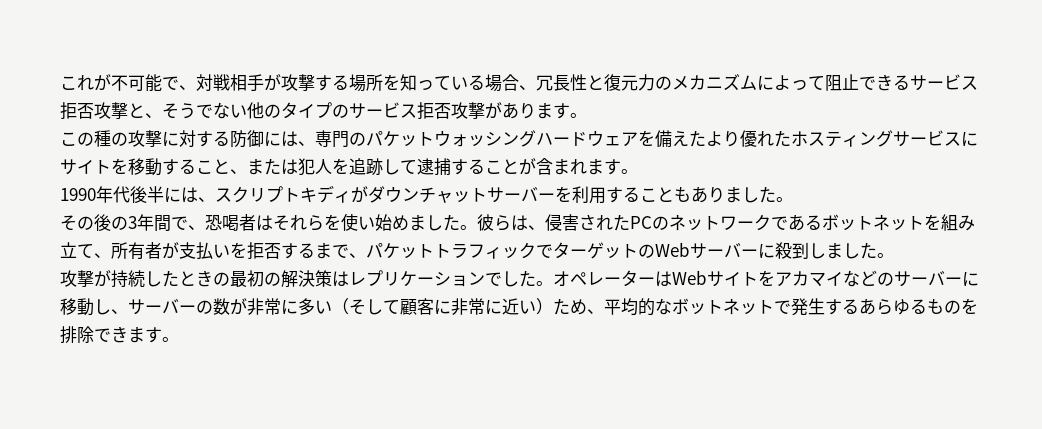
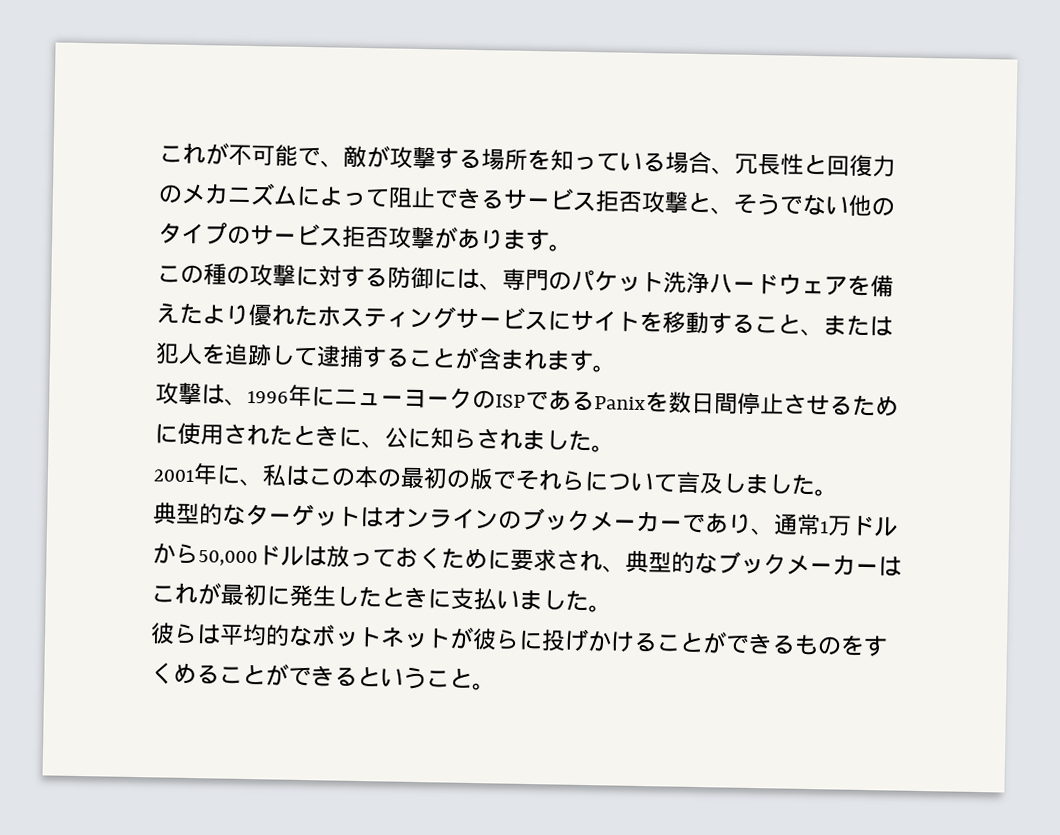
- これが不可能で、対戦相手が攻撃する場所を知っている場合、冗長性と復元力のメカニズムによって阻止できるサービス拒否攻撃と、そうでない他のタイプのサービス拒否攻撃があります。
+ これが不可能で、敵が攻撃する場所を知っている場合、冗長性と回復力のメカニズムによって阻止できるサービス拒否攻撃と、そうでない他のタイプのサービス拒否攻撃があります。
- この種の攻撃に対する防御には、専門のパケットウォッシングハードウェアを備えたより優れたホスティングサービスにサイトを移動すること、または犯人を追跡して逮捕することが含まれます。
+ この種の攻撃に対する防御には、専門のパケット洗浄ハードウェアを備えたより優れたホスティングサービスにサイトを移動すること、または犯人を追跡して逮捕することが含まれます。
- 1990年代後半には、スクリプトキディがダウンチャットサーバーを利用することもありました。
- その後の3年間で、恐喝者はそれらを使い始めました。彼らは、侵害されたPCのネットワークであるボットネットを組み立て、所有者が支払いを拒否するまで、パケットトラフィックでターゲットのWebサーバーに殺到しました。
- 攻撃が持続したときの最初の解決策はレプリケーションでした。オペレーターはWebサイトをアカマイなどのサーバーに移動し、サーバーの数が非常に多い（そして顧客に非常に近い）ため、平均的なボットネットで発生するあらゆるものを排除できます。
+ 攻撃は、1996年にニューヨークのISPであるPanixを数日間停止させるために使用されたときに、公に知らされました。
+ 2001年に、私はこの本の最初の版でそれらについて言及しました。
+ 典型的なターゲットはオンラインのブックメーカーであり、通常1万ドルから50,000ドルは放っておくために要求され、典型的なブックメーカーはこれが最初に発生したときに支払いました。
+ 彼らは平均的なボットネットが彼らに投げかけることができるものをすくめることができるということ。

